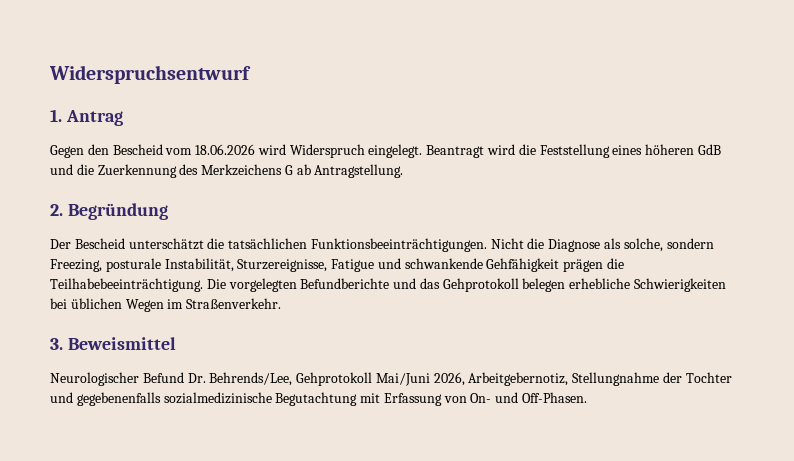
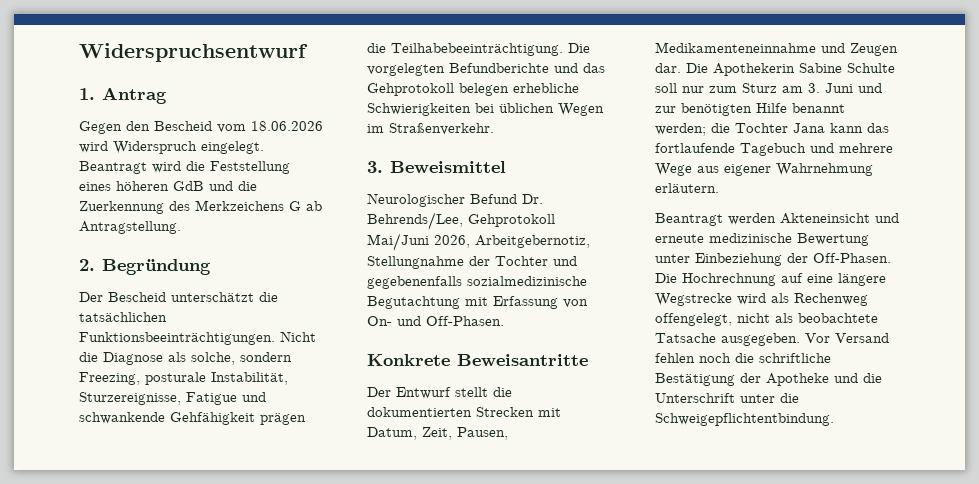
+ Konkrete Beweisantritte
+ Der Entwurf stellt die dokumentierten Strecken mit Datum, Zeit, Pausen, Medikamenteneinnahme und Zeugen dar. Die Apothekerin Sabine Schulte soll nur zum Sturz am 3. Juni und zur benötigten Hilfe benannt werden; die Tochter Jana kann das fortlaufende Tagebuch und mehrere Wege aus eigener Wahrnehmung erläutern.
+ Beantragt werden Akteneinsicht und erneute medizinische Bewertung unter Einbeziehung der Off-Phasen. Die Hochrechnung auf eine längere Wegstrecke wird als Rechenweg offengelegt, nicht als beobachtete Tatsache ausgegeben. Vor Versand fehlen noch die schriftliche Bestätigung der Apotheke und die Unterschrift unter die Schweigepflichtentbindung.

